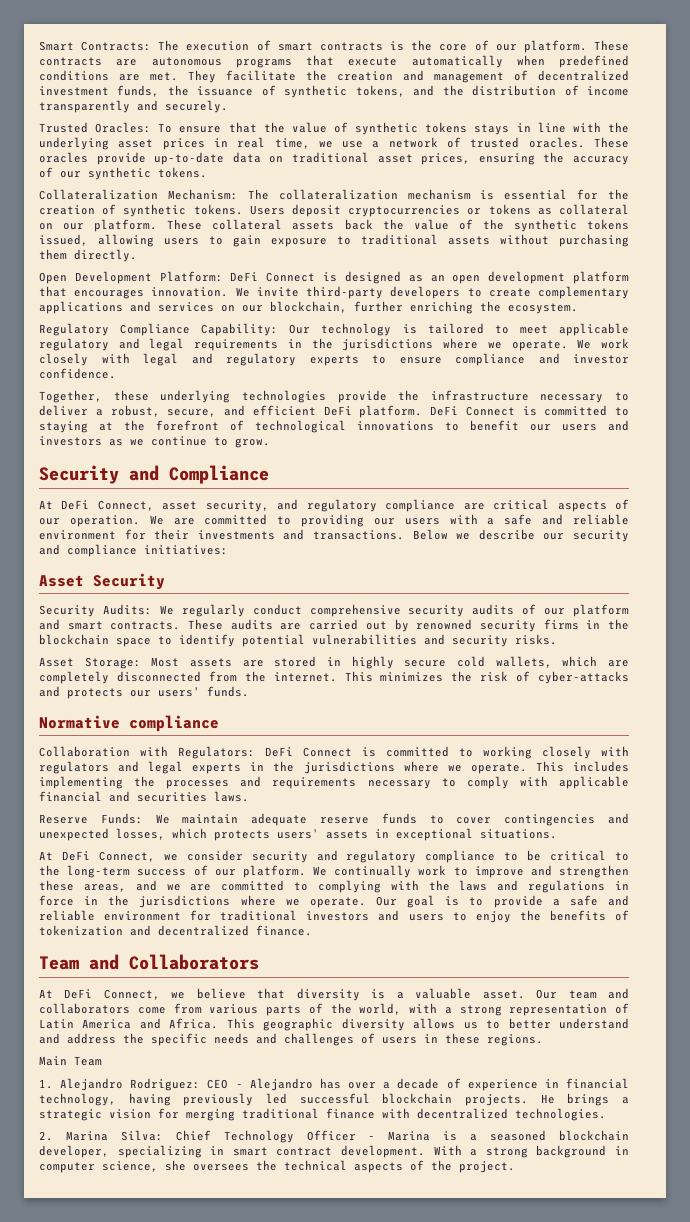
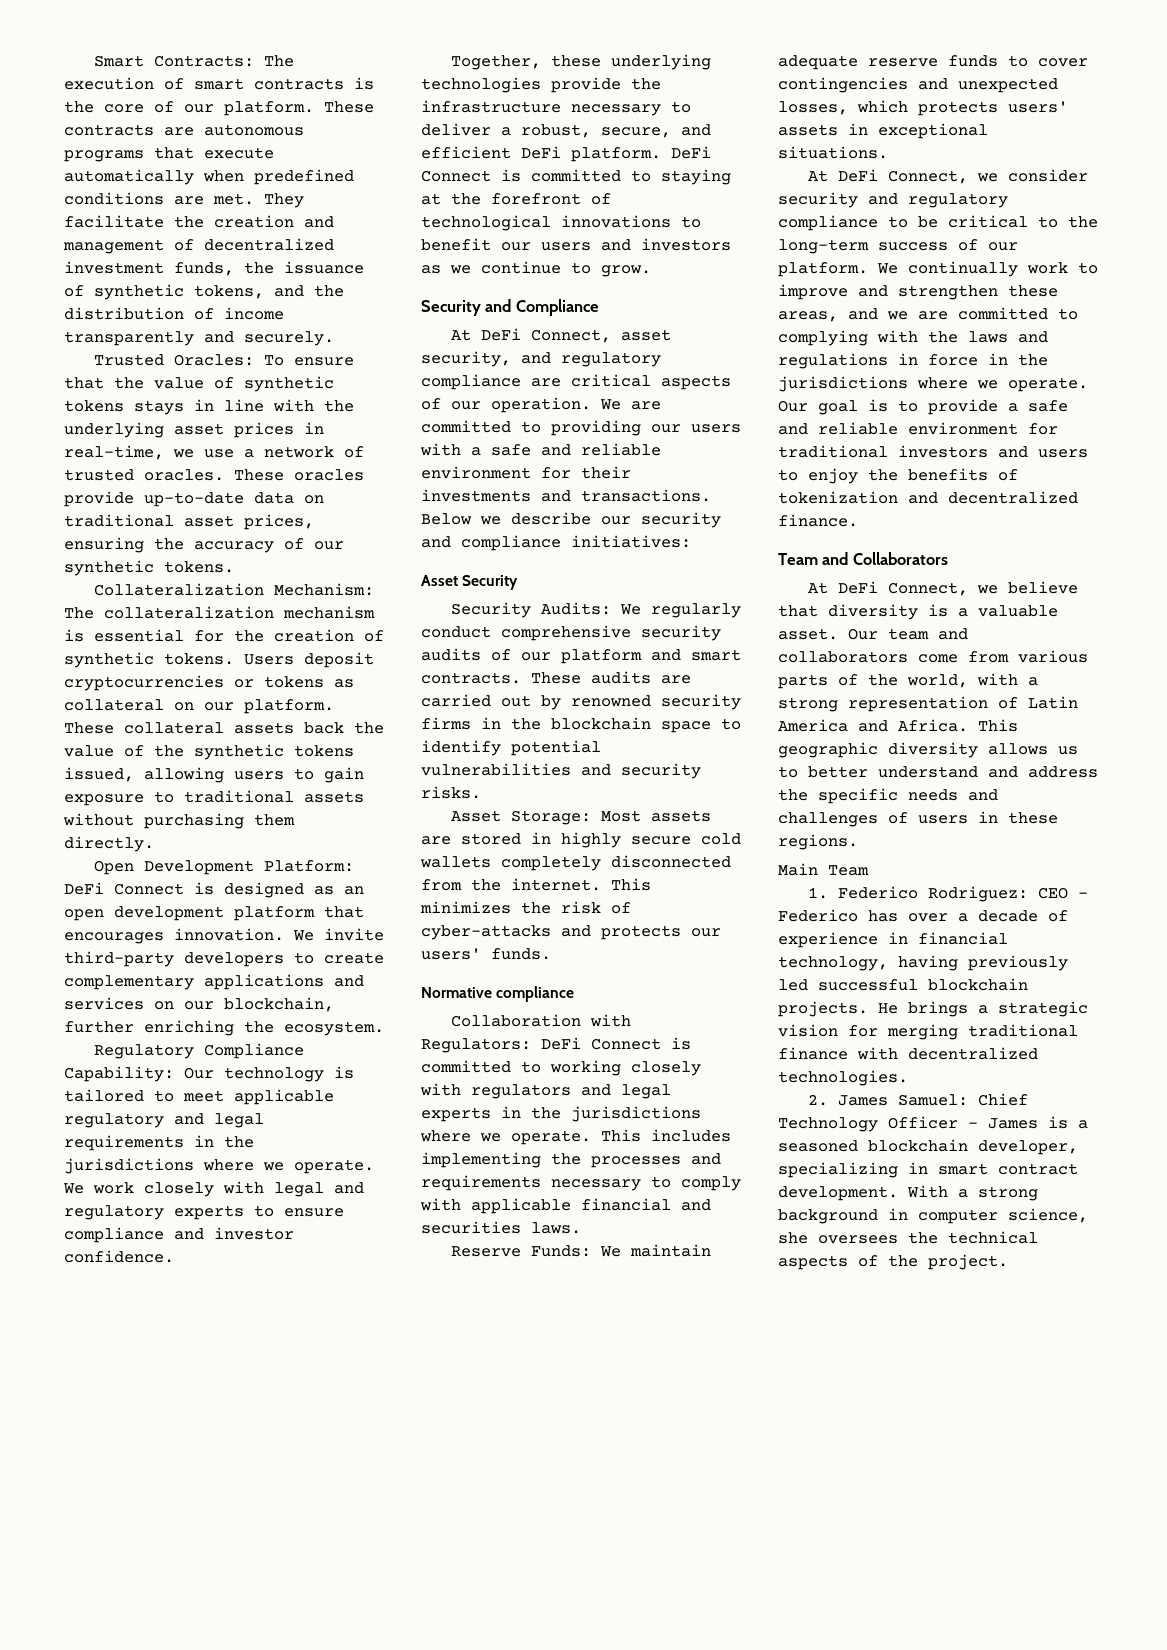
- Trusted Oracles: To ensure that the value of synthetic tokens stays in line with the underlying asset prices in real time, we use a network of trusted oracles.
+ Trusted Oracles: To ensure that the value of synthetic tokens stays in line with the underlying asset prices in real-time, we use a network of trusted oracles.
- Asset Storage: Most assets are stored in highly secure cold wallets, which are completely disconnected from the internet.
+ Asset Storage: Most assets are stored in highly secure cold wallets completely disconnected from the internet.
- 1. Alejandro Rodriguez: CEO - Alejandro has over a decade of experience in financial technology, having previously led successful blockchain projects.
+ 1. Federico Rodriguez: CEO - Federico has over a decade of experience in financial technology, having previously led successful blockchain projects.
- 2. Marina Silva: Chief Technology Officer - Marina is a seasoned blockchain developer, specializing in smart contract development.
+ 2. James Samuel: Chief Technology Officer - James is a seasoned blockchain developer, specializing in smart contract development.

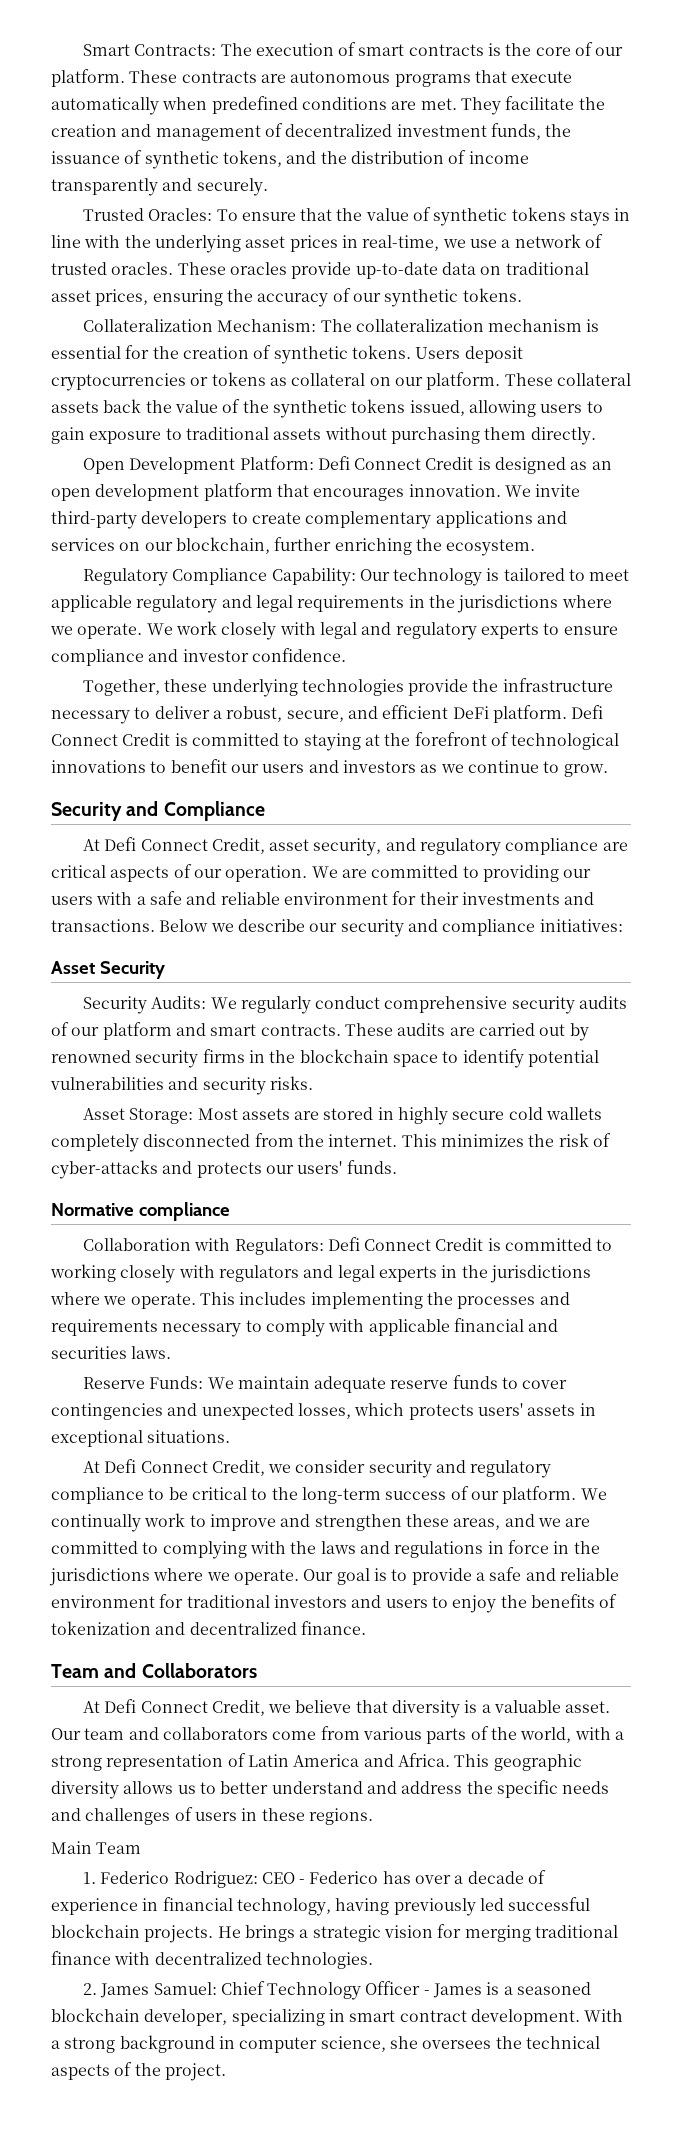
- Open Development Platform: DeFi Connect is designed as an open development platform that encourages innovation.
+ Open Development Platform: Defi Connect Credit is designed as an open development platform that encourages innovation.
- DeFi Connect is committed to staying at the forefront of technological innovations to benefit our users and investors as we continue to grow.
+ Defi Connect Credit is committed to staying at the forefront of technological innovations to benefit our users and investors as we continue to grow.
- At DeFi Connect, asset security, and regulatory compliance are critical aspects of our operation.
+ At Defi Connect Credit, asset security, and regulatory compliance are critical aspects of our operation.
- Collaboration with Regulators: DeFi Connect is committed to working closely with regulators and legal experts in the jurisdictions where we operate.
+ Collaboration with Regulators: Defi Connect Credit is committed to working closely with regulators and legal experts in the jurisdictions where we operate.
- At DeFi Connect, we consider security and regulatory compliance to be critical to the long-term success of our platform.
+ At Defi Connect Credit, we consider security and regulatory compliance to be critical to the long-term success of our platform.
- At DeFi Connect, we believe that diversity is a valuable asset.
+ At Defi Connect Credit, we believe that diversity is a valuable asset.

